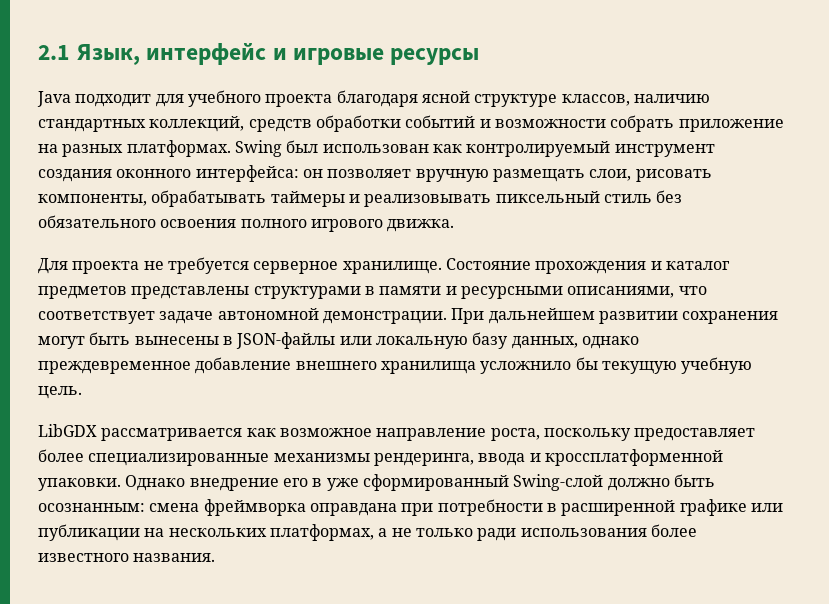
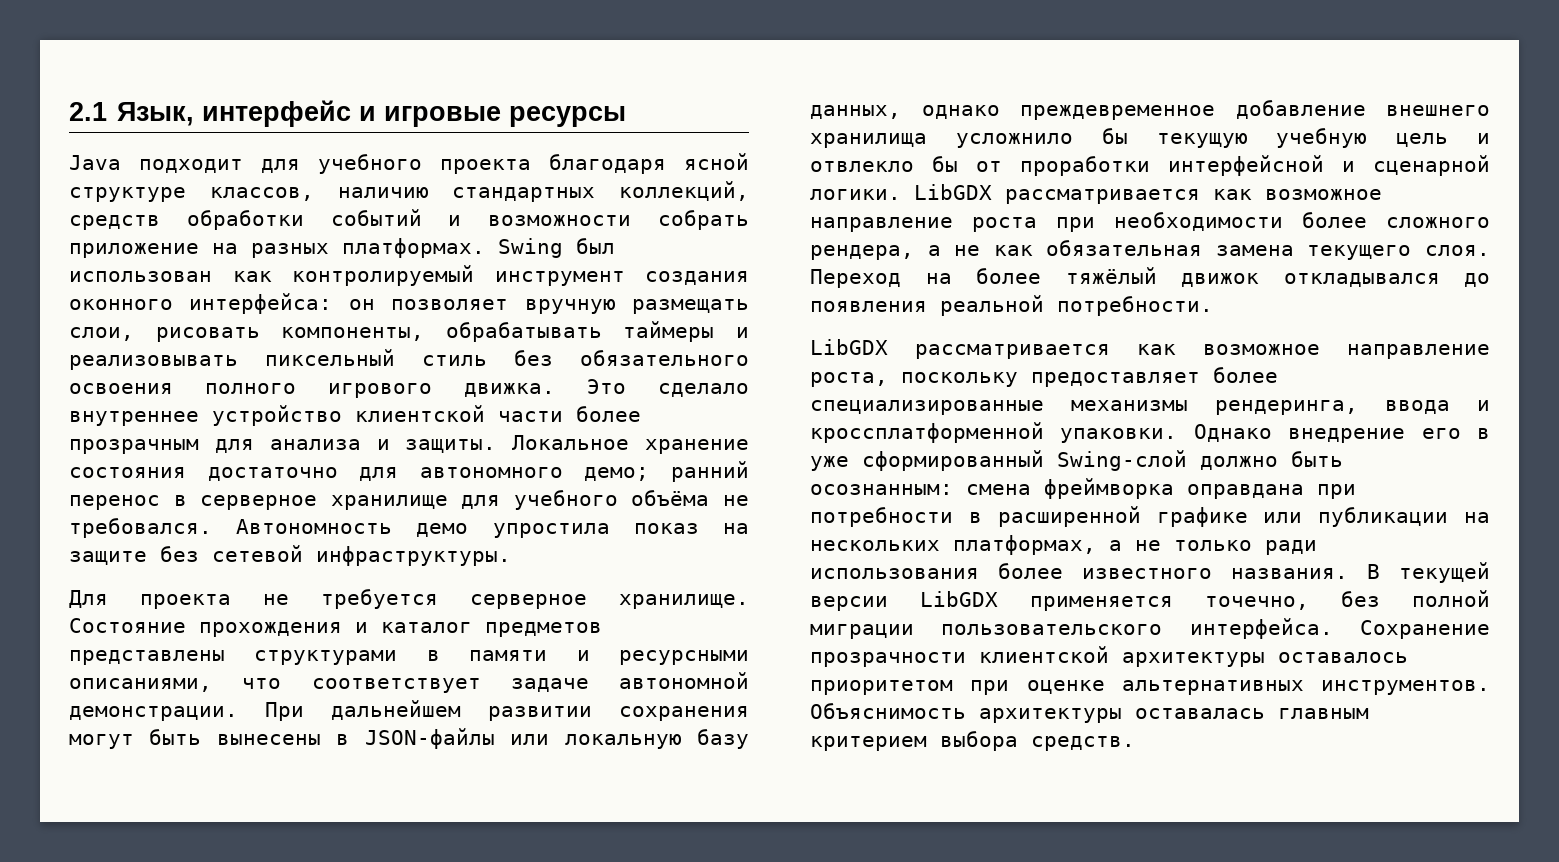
+ Это сделало внутреннее устройство клиентской части более прозрачным для анализа и защиты. Локальное хранение состояния достаточно для автономного демо; ранний перенос в серверное хранилище для учебного объёма не требовался. Автономность демо упростила показ на защите без сетевой инфраструктуры.
- При дальнейшем развитии сохранения могут быть вынесены в JSON-файлы или локальную базу данных, однако преждевременное добавление внешнего хранилища усложнило бы текущую учебную цель.
+ При дальнейшем развитии сохранения могут быть вынесены в JSON-файлы или локальную базу данных, однако преждевременное добавление внешнего хранилища усложнило бы текущую учебную цель и отвлекло бы от проработки интерфейсной и сценарной логики. LibGDX рассматривается как возможное направление роста при необходимости более сложного рендера, а не как обязательная замена текущего слоя. Переход на более тяжёлый движок откладывался до появления реальной потребности.
+ В текущей версии LibGDX применяется точечно, без полной миграции пользовательского интерфейса. Сохранение прозрачности клиентской архитектуры оставалось приоритетом при оценке альтернативных инструментов. Объяснимость архитектуры оставалась главным критерием выбора средств.

